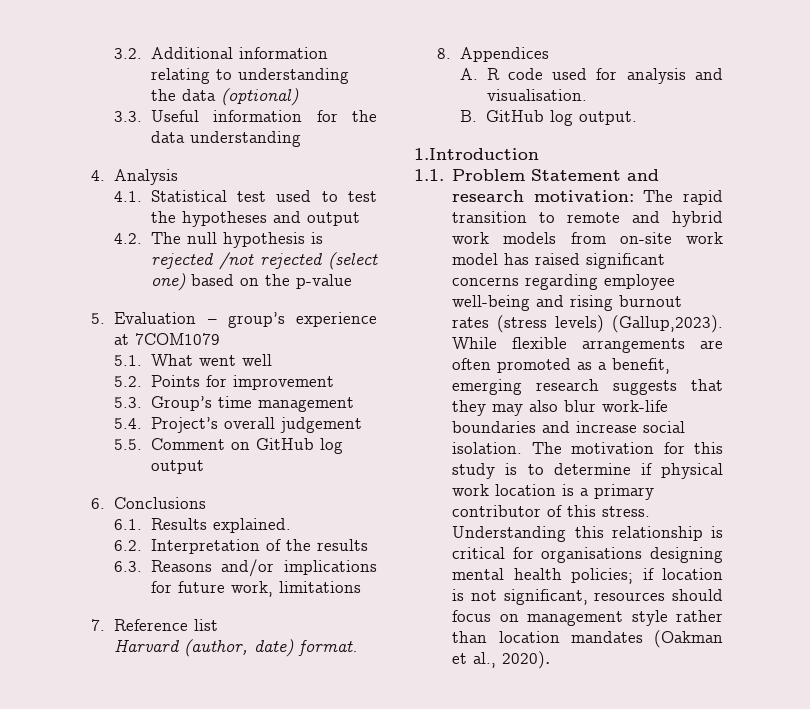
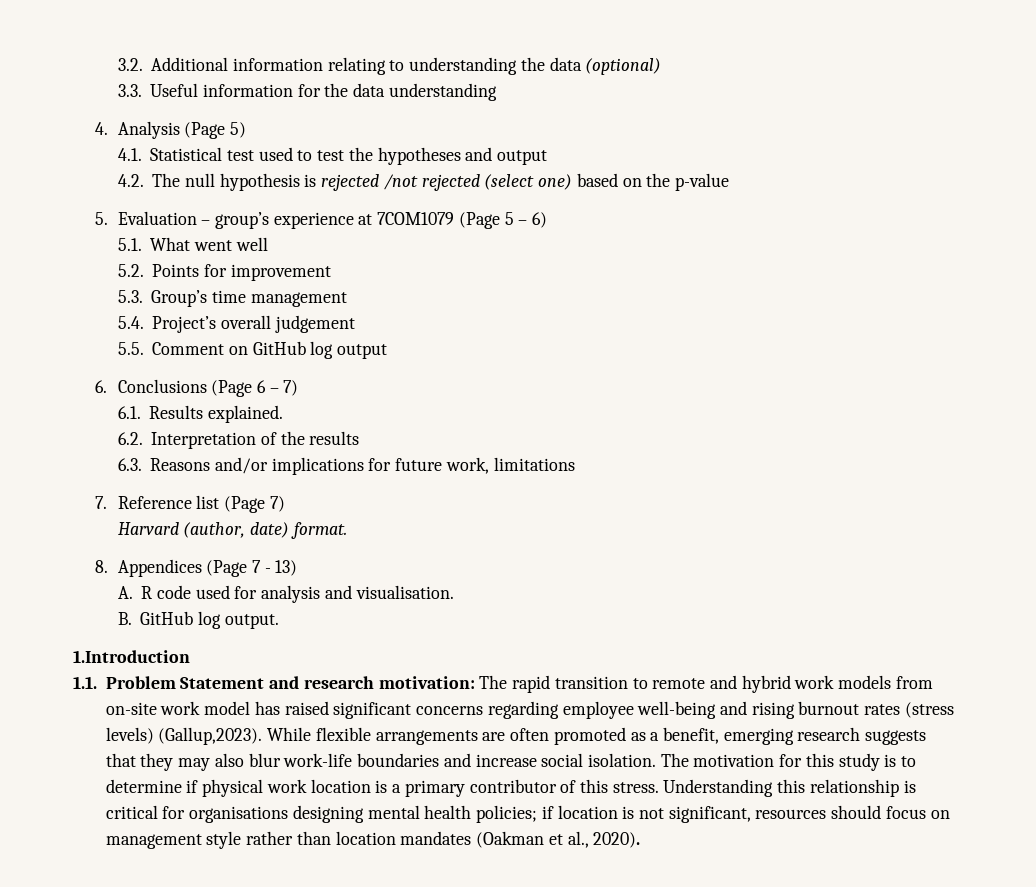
- 4. Analysis
+ 4. Analysis (Page 5)
- 5. Evaluation – group’s experience at 7COM1079
+ 5. Evaluation – group’s experience at 7COM1079 (Page 5 – 6)
- 6. Conclusions
+ 6. Conclusions (Page 6 – 7)
- 7. Reference list
+ 7. Reference list (Page 7)
- 8. Appendices
+ 8. Appendices (Page 7 - 13)

